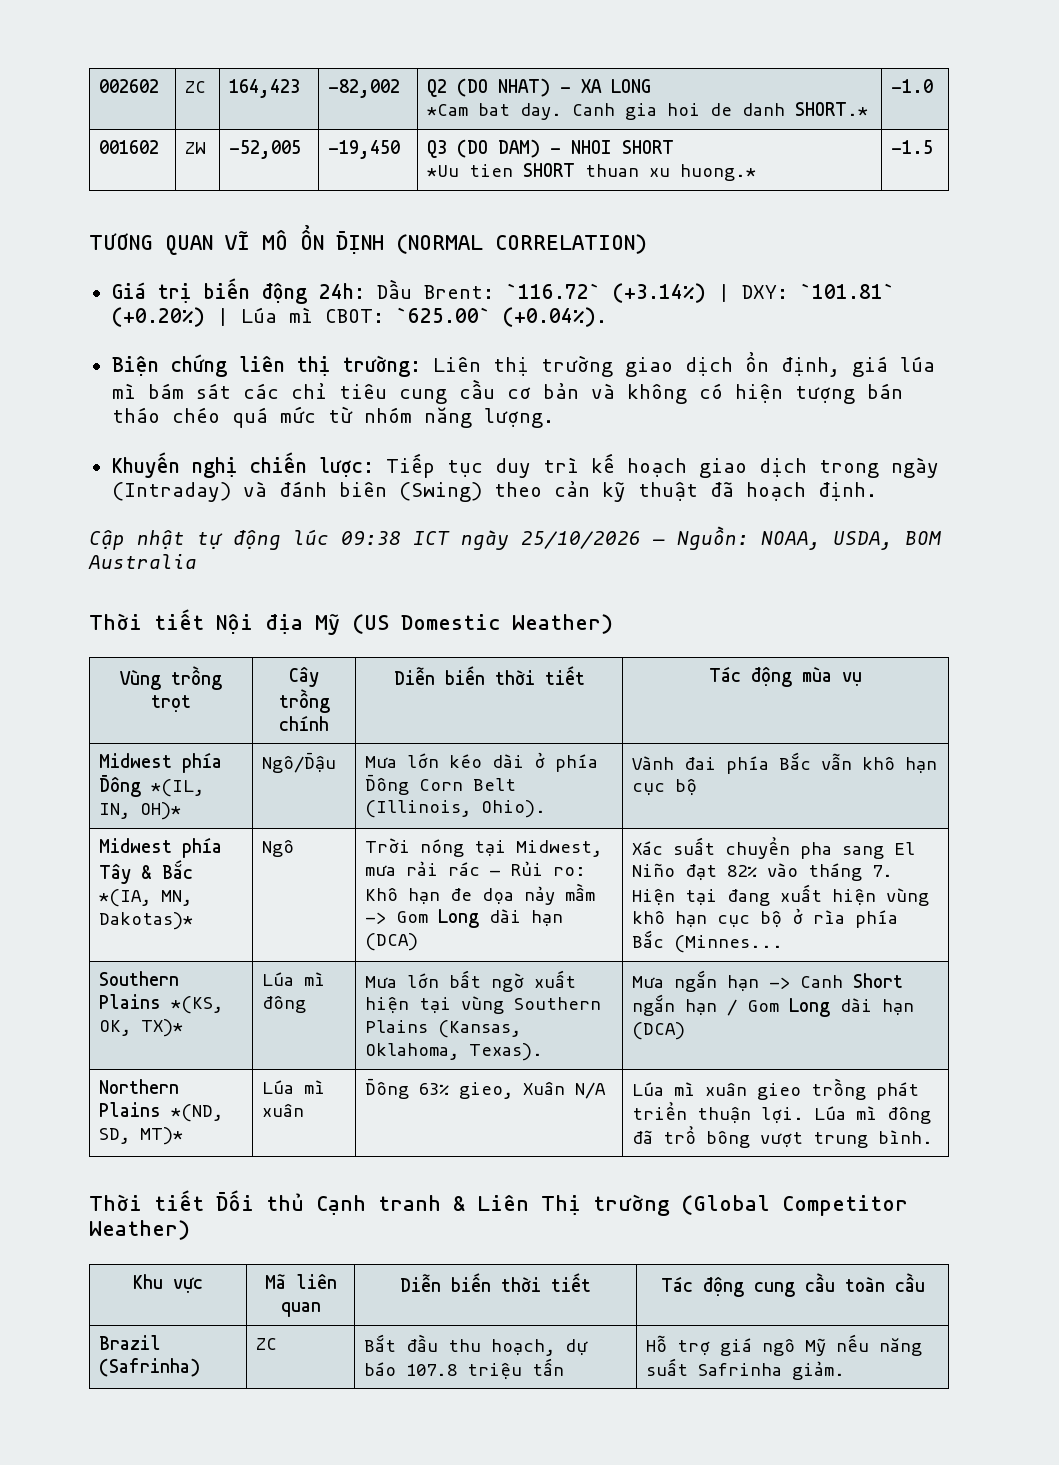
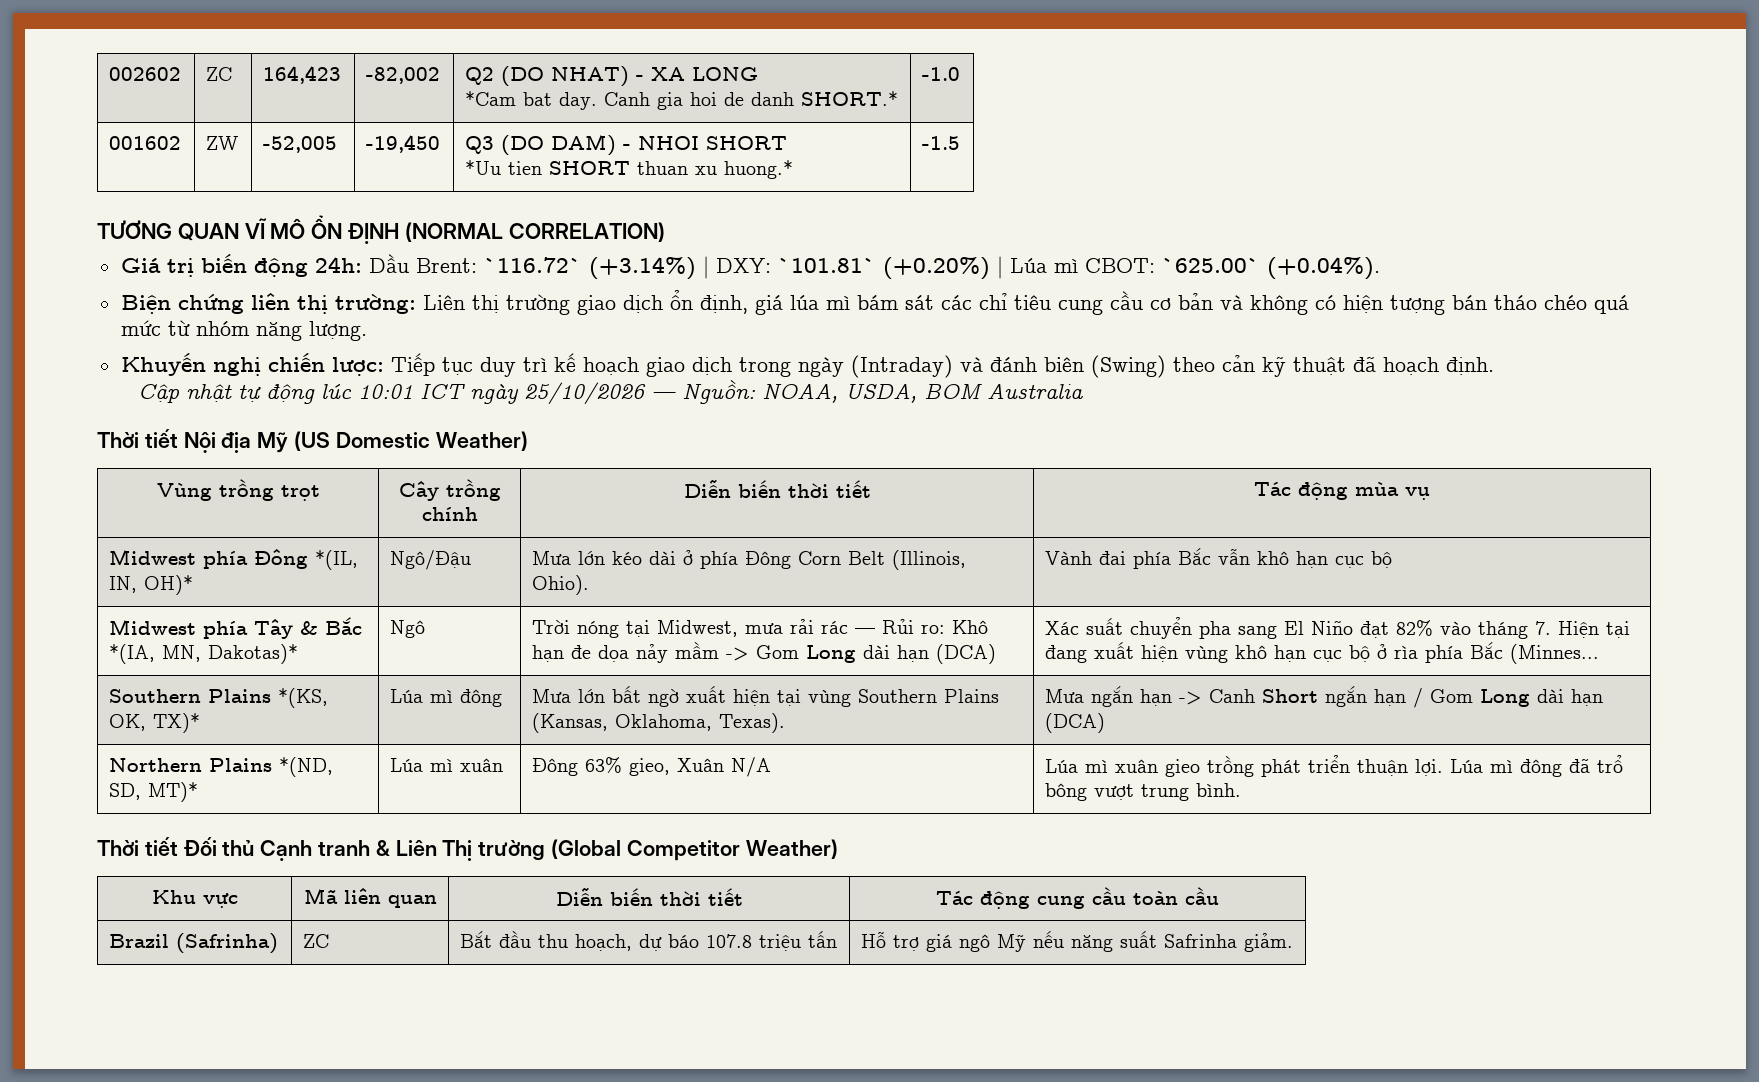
- Cập nhật tự động lúc 09:38 ICT ngày 25/10/2026 — Nguồn: NOAA, USDA, BOM Australia
+ Cập nhật tự động lúc 10:01 ICT ngày 25/10/2026 — Nguồn: NOAA, USDA, BOM Australia

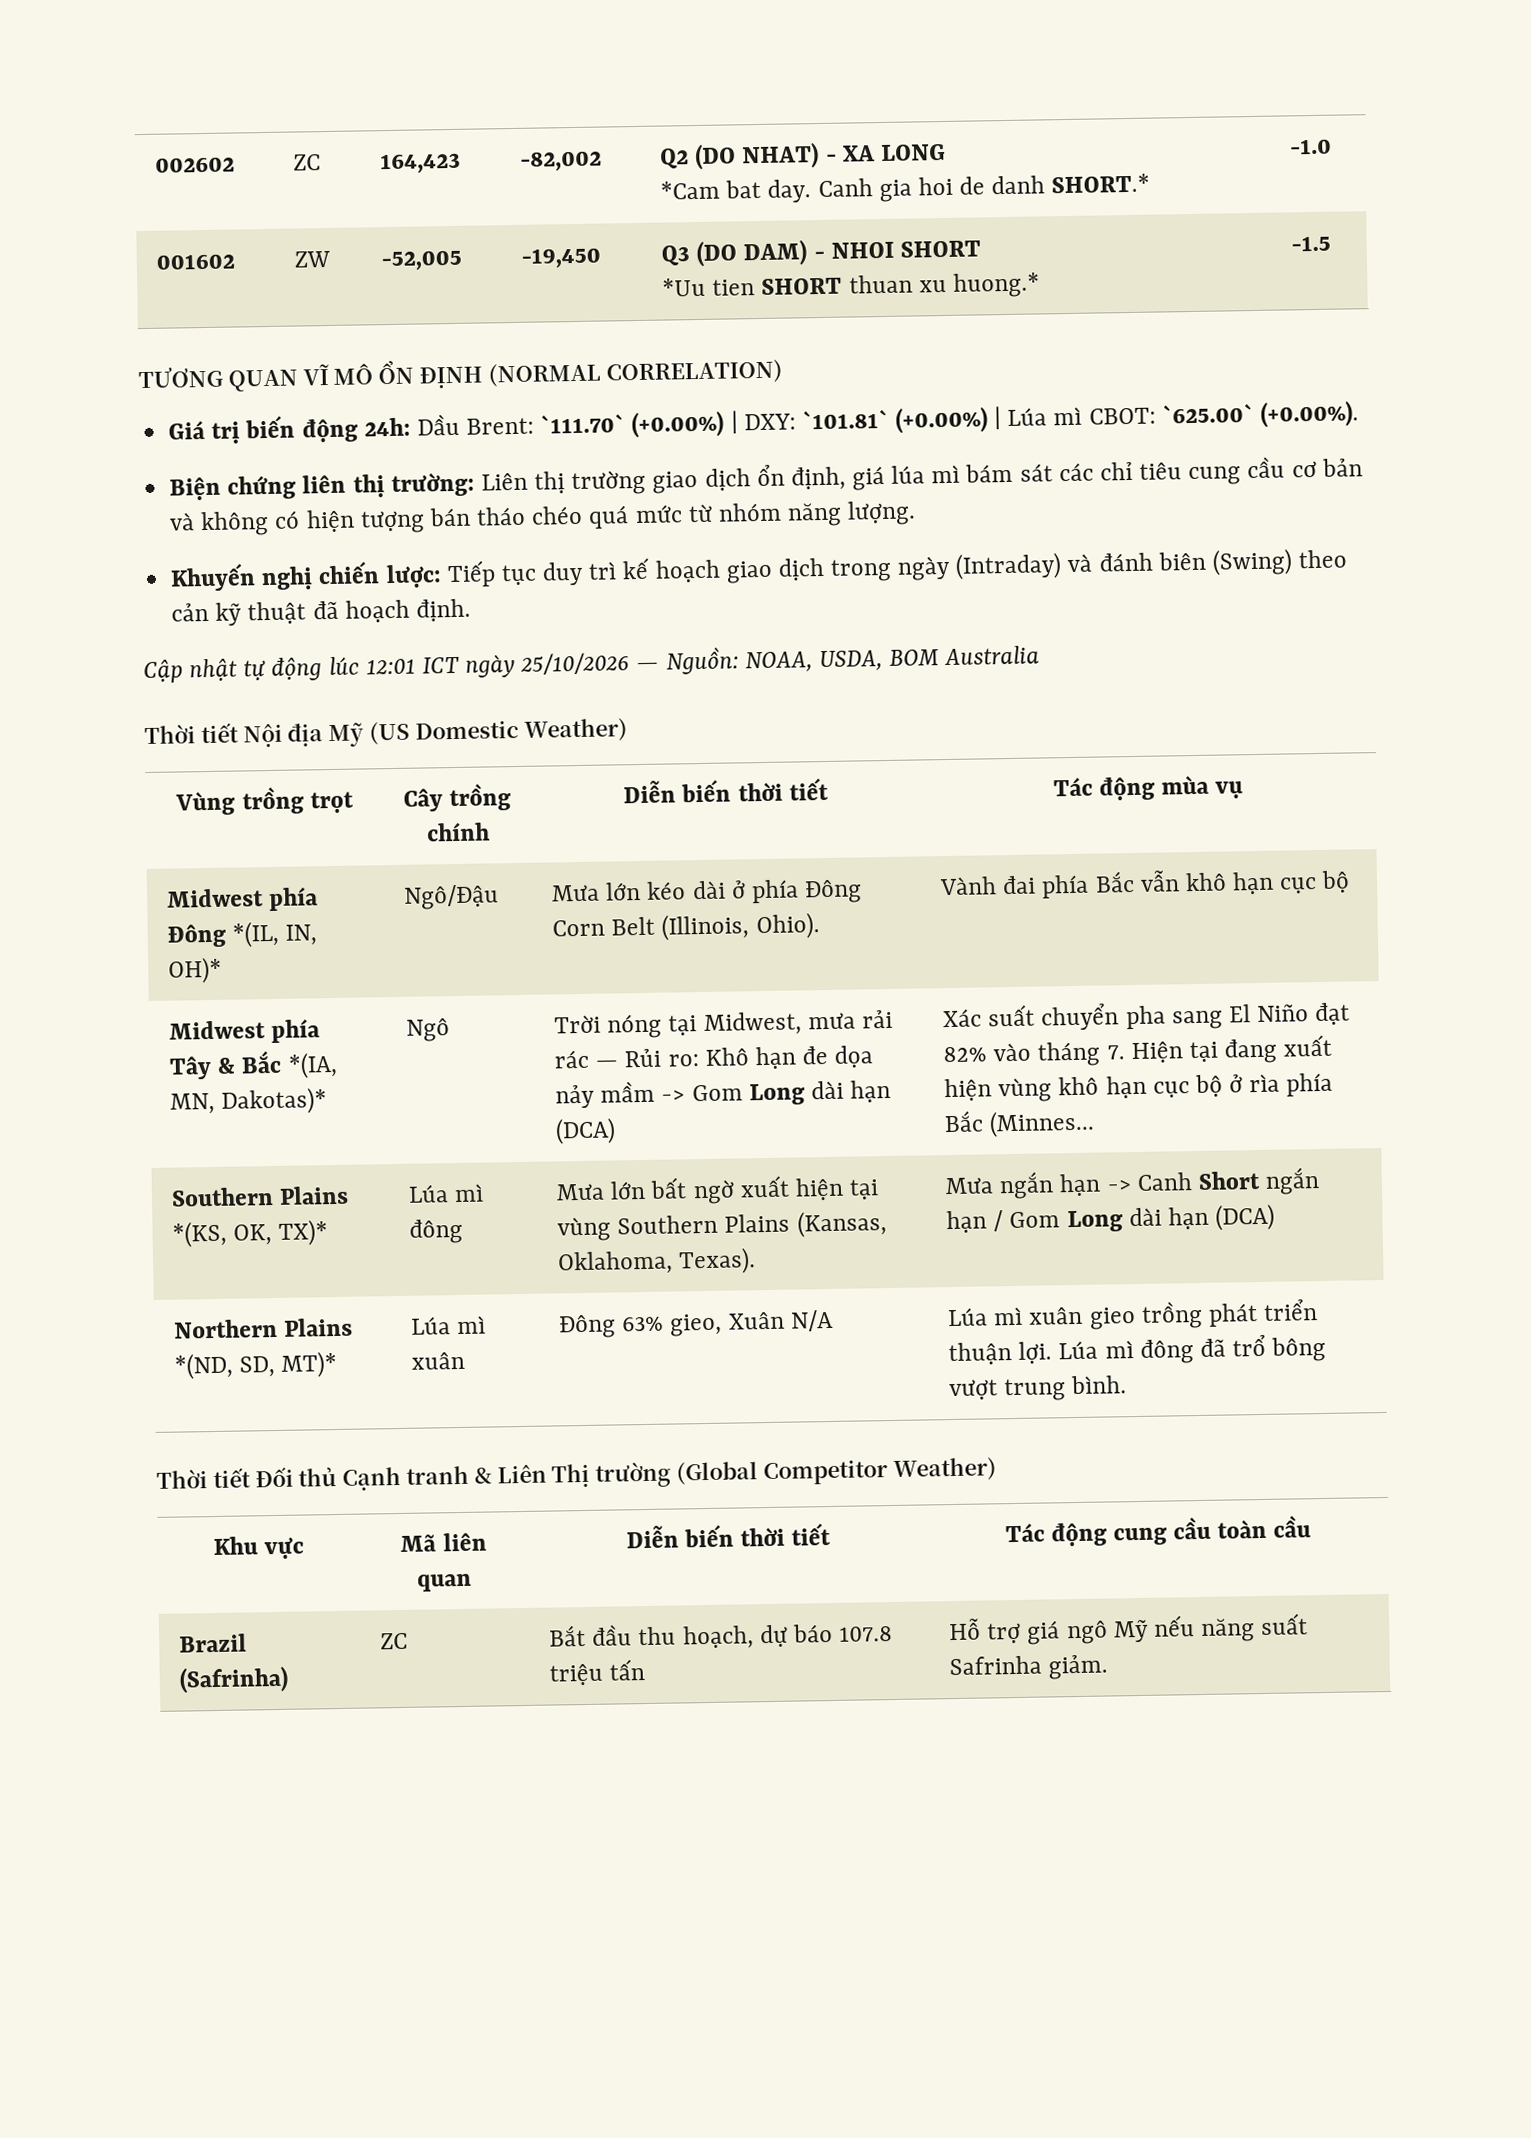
- Giá trị biến động 24h: Dầu Brent: `116.72` (+3.14%) | DXY: `101.81` (+0.20%) | Lúa mì CBOT: `625.00` (+0.04%).
+ Giá trị biến động 24h: Dầu Brent: `111.70` (+0.00%) | DXY: `101.81` (+0.00%) | Lúa mì CBOT: `625.00` (+0.00%).
- Cập nhật tự động lúc 10:01 ICT ngày 25/10/2026 — Nguồn: NOAA, USDA, BOM Australia
+ Cập nhật tự động lúc 12:01 ICT ngày 25/10/2026 — Nguồn: NOAA, USDA, BOM Australia

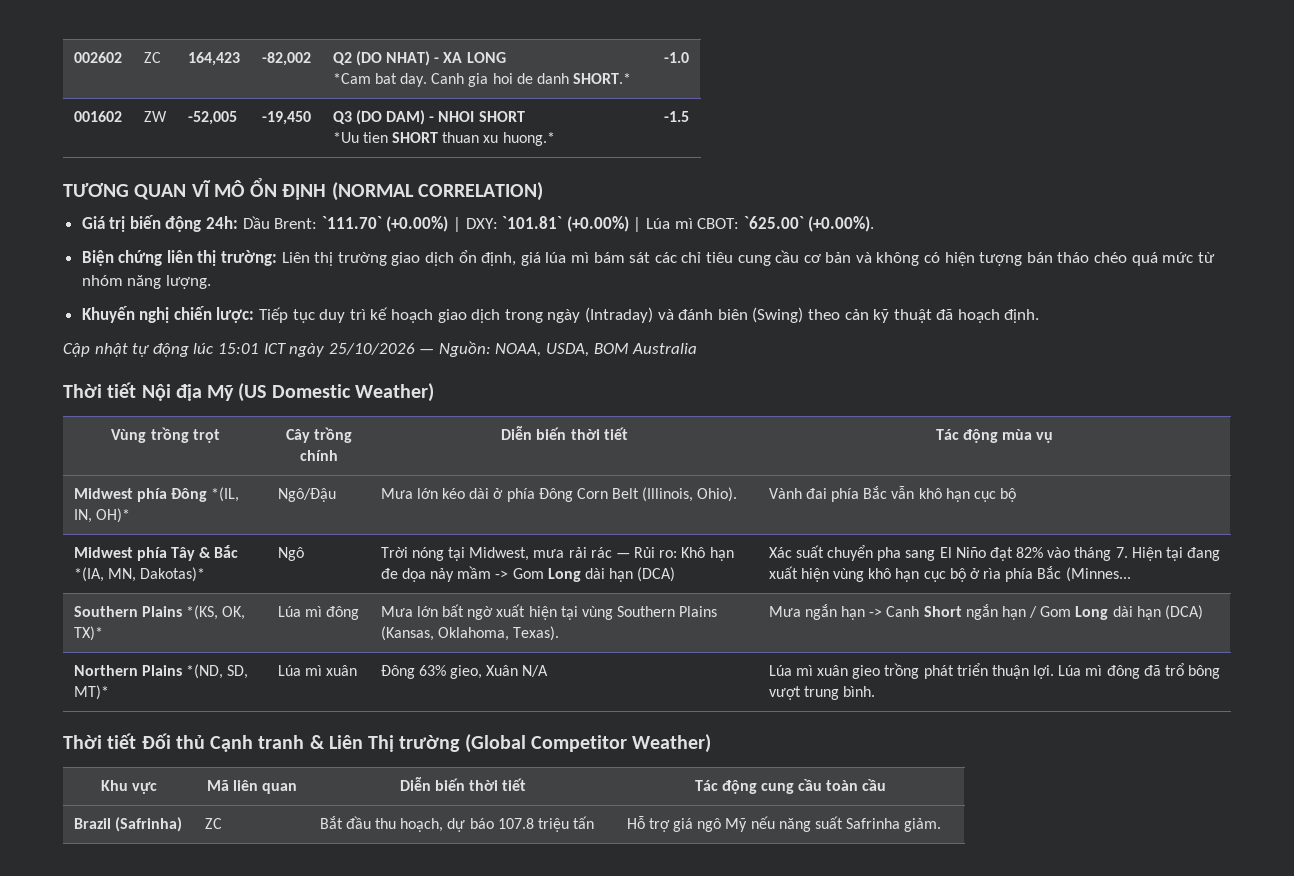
- Cập nhật tự động lúc 12:01 ICT ngày 25/10/2026 — Nguồn: NOAA, USDA, BOM Australia
+ Cập nhật tự động lúc 15:01 ICT ngày 25/10/2026 — Nguồn: NOAA, USDA, BOM Australia

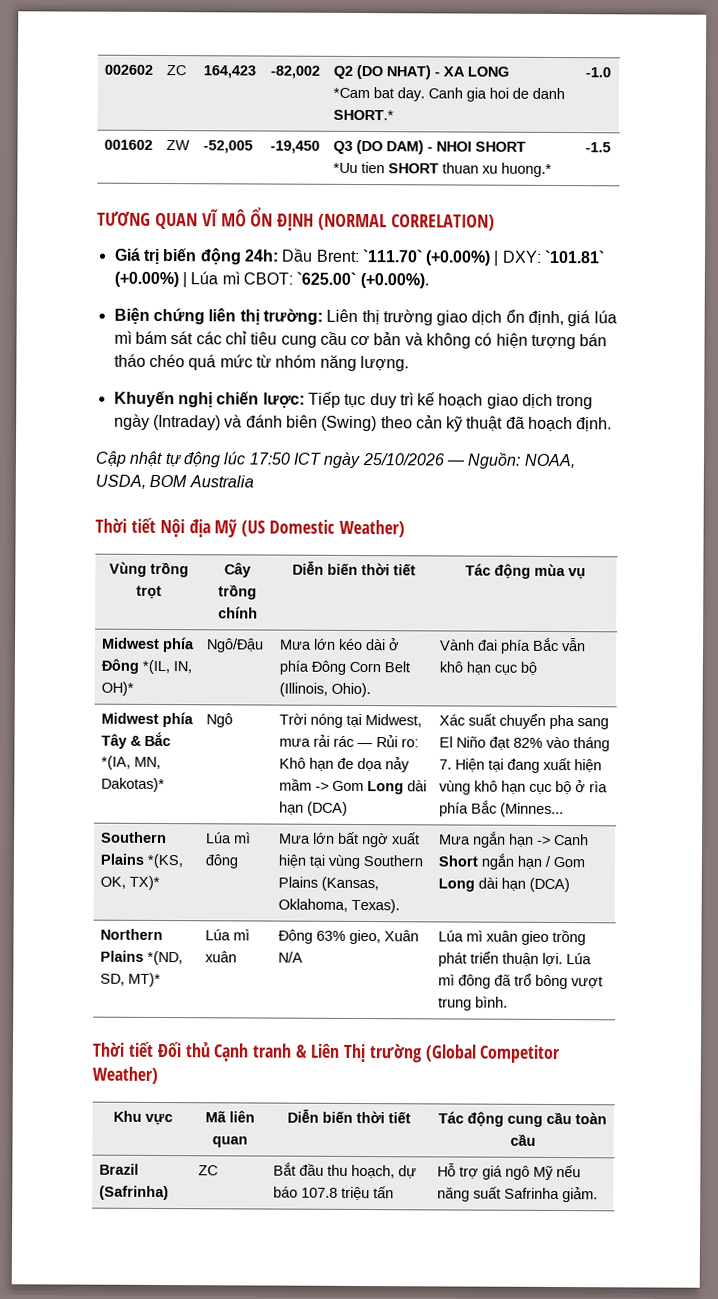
- Cập nhật tự động lúc 15:01 ICT ngày 25/10/2026 — Nguồn: NOAA, USDA, BOM Australia
+ Cập nhật tự động lúc 17:50 ICT ngày 25/10/2026 — Nguồn: NOAA, USDA, BOM Australia

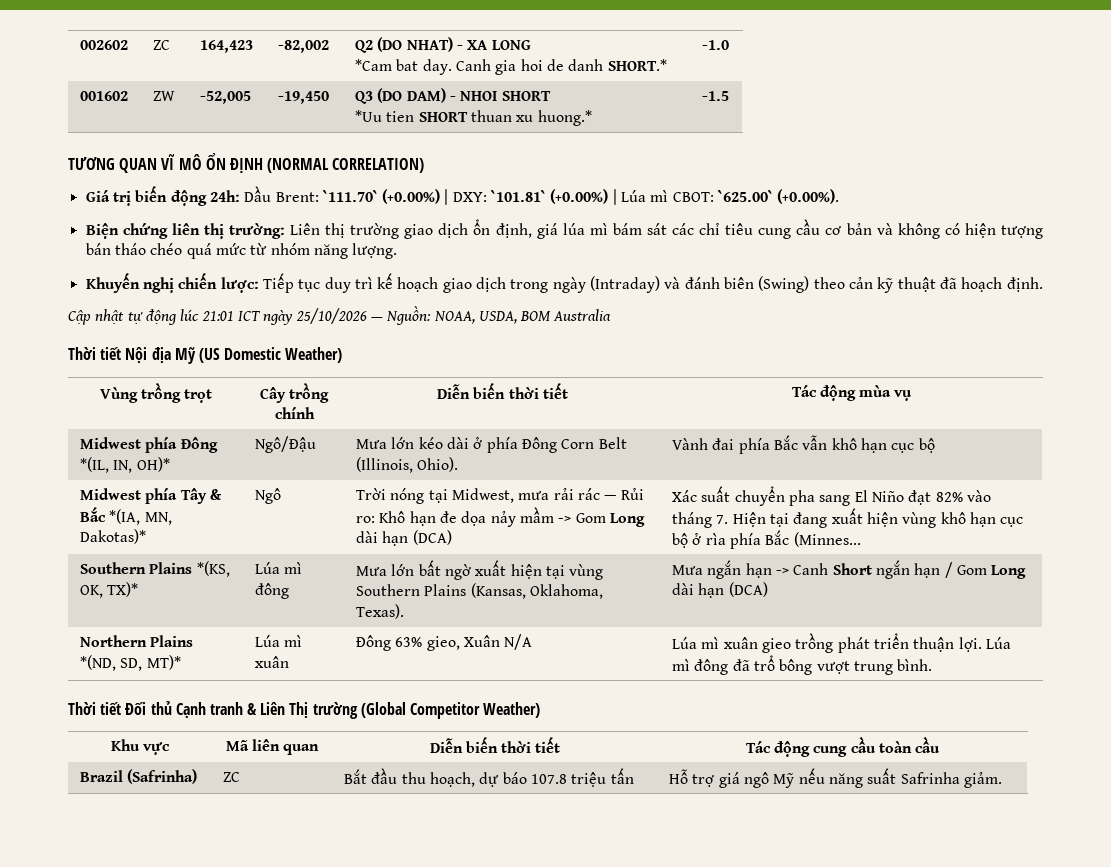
- Cập nhật tự động lúc 17:50 ICT ngày 25/10/2026 — Nguồn: NOAA, USDA, BOM Australia
+ Cập nhật tự động lúc 21:01 ICT ngày 25/10/2026 — Nguồn: NOAA, USDA, BOM Australia

